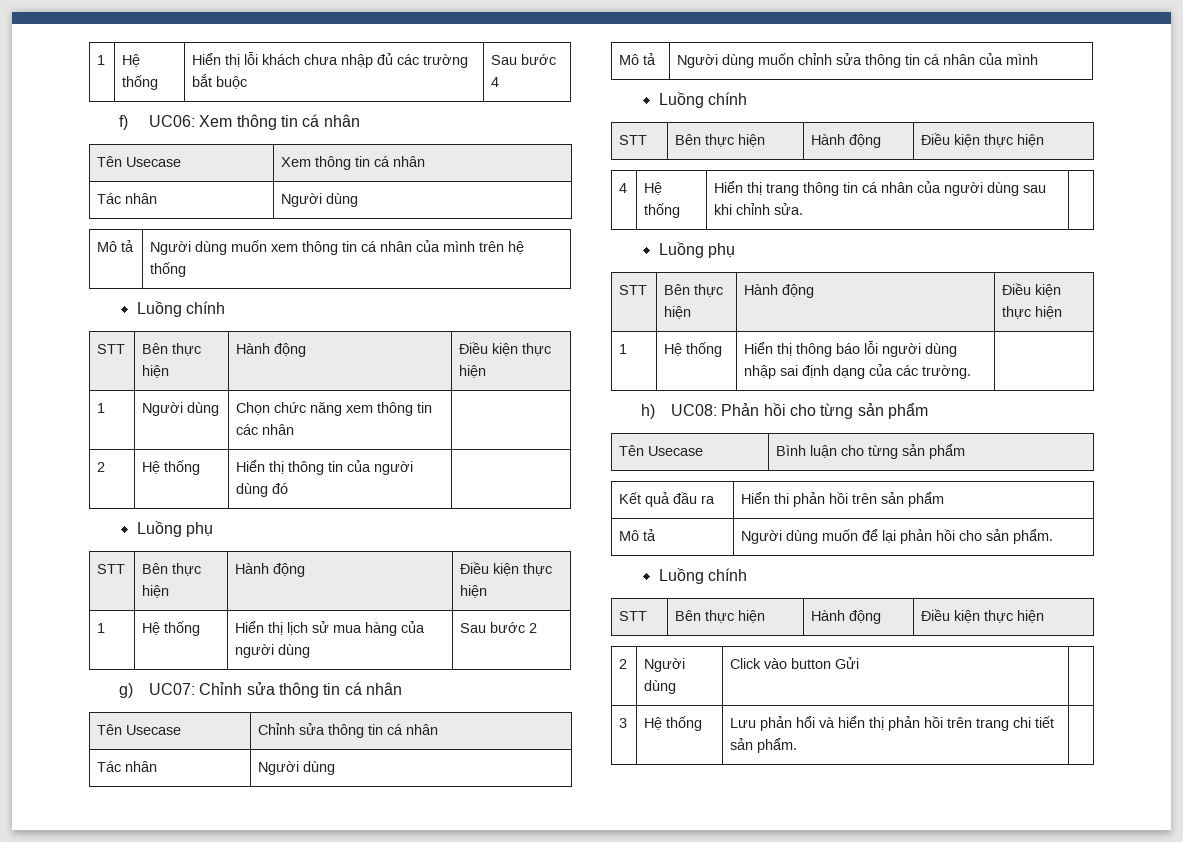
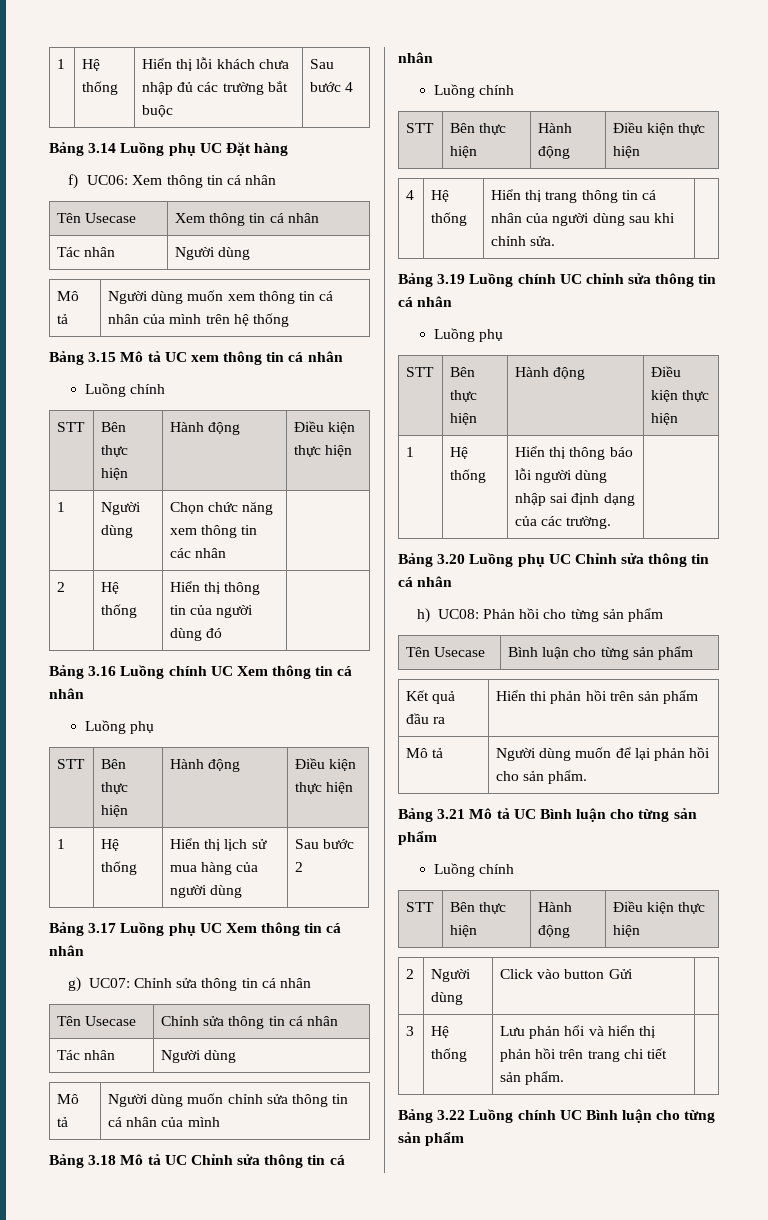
+ Bảng 3.14 Luồng phụ UC Đặt hàng
+ Bảng 3.15 Mô tả UC xem thông tin cá nhân
+ Bảng 3.16 Luồng chính UC Xem thông tin cá nhân
+ Bảng 3.17 Luồng phụ UC Xem thông tin cá nhân
+ Bảng 3.18 Mô tả UC Chỉnh sửa thông tin cá nhân
+ Bảng 3.19 Luồng chính UC chỉnh sửa thông tin cá nhân
+ Bảng 3.20 Luồng phụ UC Chỉnh sửa thông tin cá nhân
+ Bảng 3.21 Mô tả UC Bình luận cho từng sản phẩm
+ Bảng 3.22 Luồng chính UC Bình luận cho từng sản phẩm

